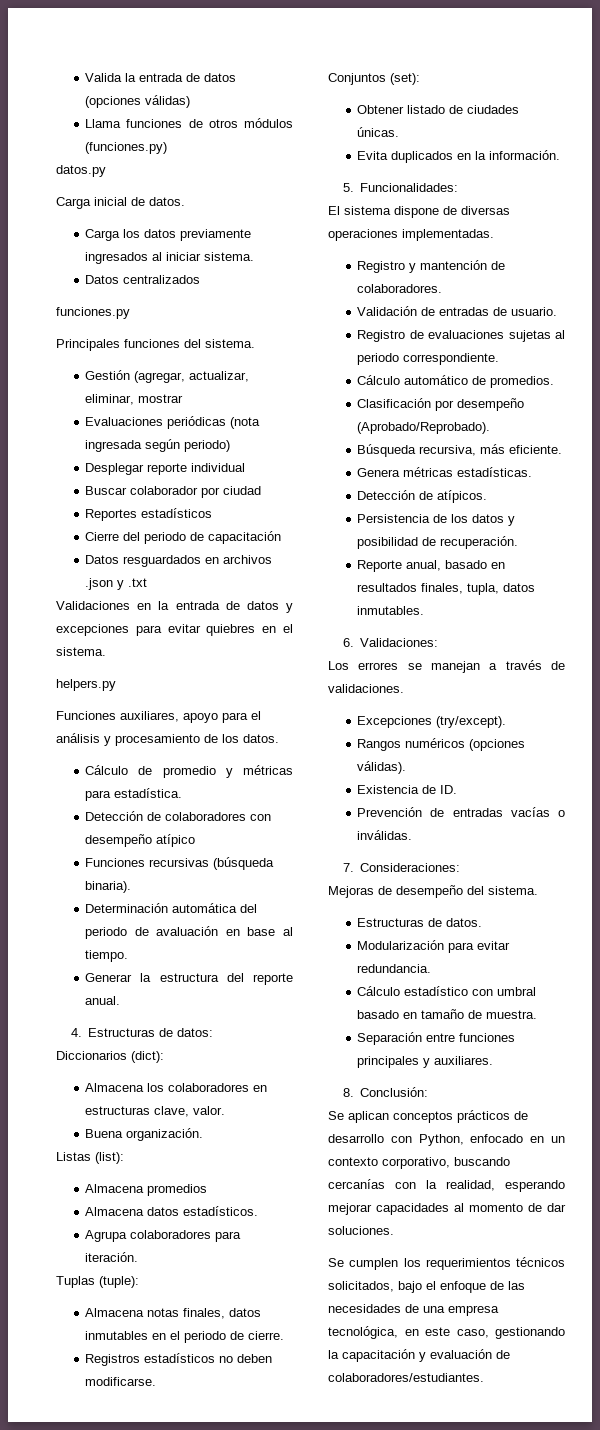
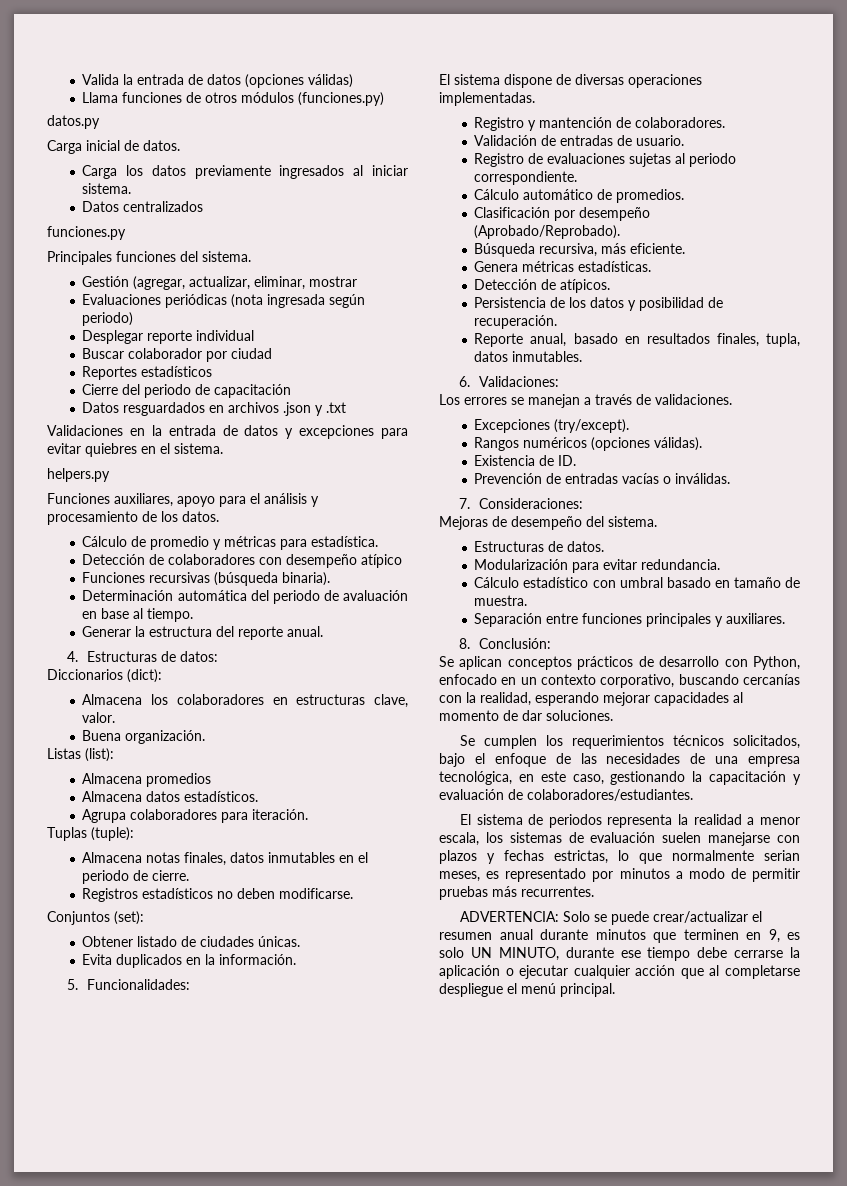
+ El sistema de periodos representa la realidad a menor escala, los sistemas de evaluación suelen manejarse con plazos y fechas estrictas, lo que normalmente serian meses, es representado por minutos a modo de permitir pruebas más recurrentes.
+ ADVERTENCIA: Solo se puede crear/actualizar el resumen anual durante minutos que terminen en 9, es solo UN MINUTO, durante ese tiempo debe cerrarse la aplicación o ejecutar cualquier acción que al completarse despliegue el menú principal.

